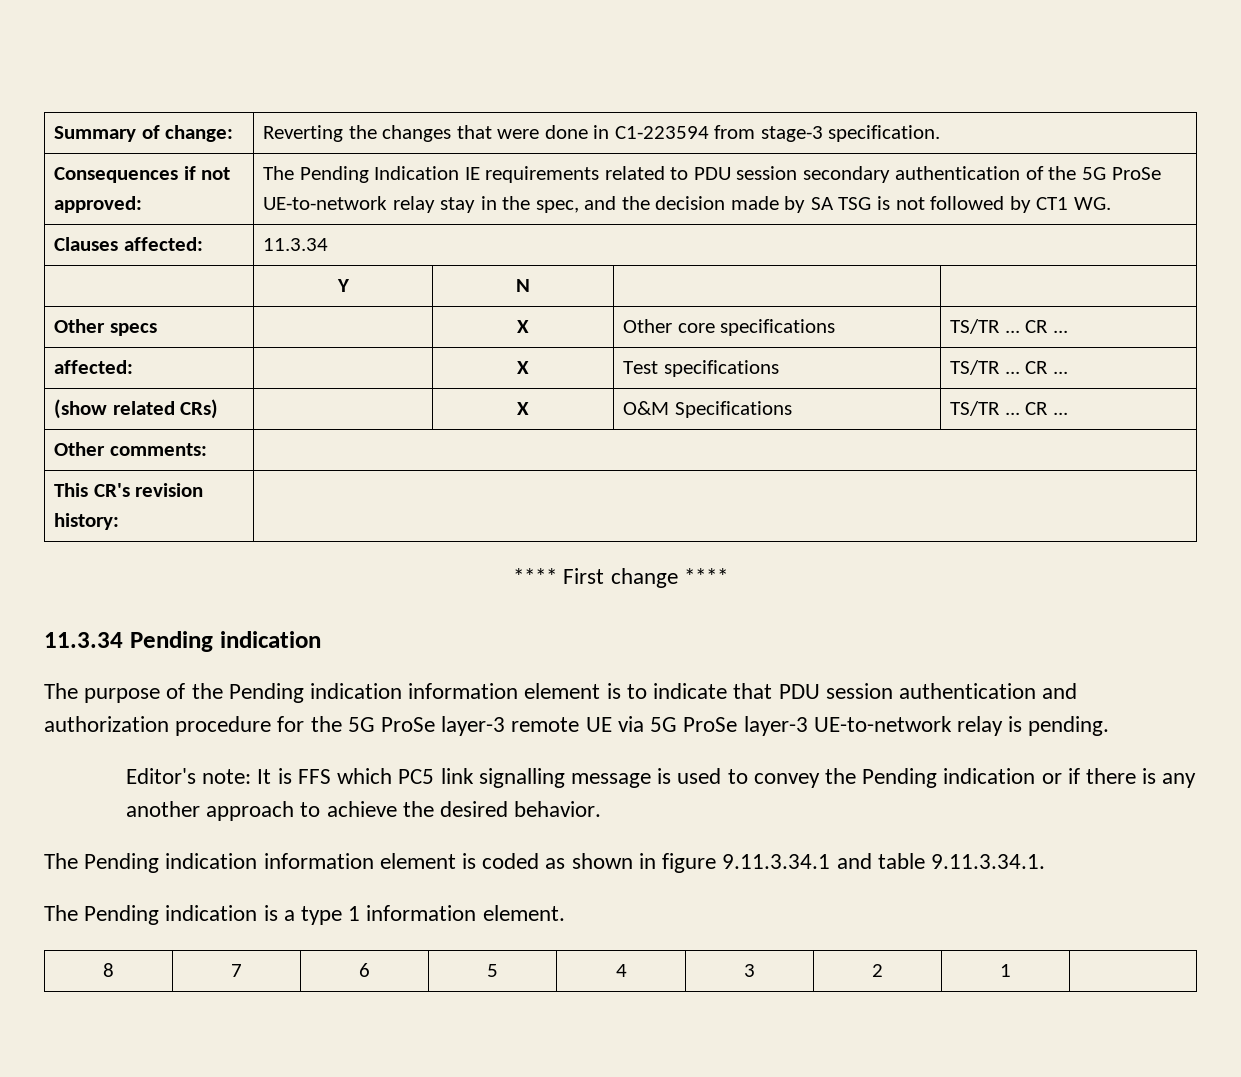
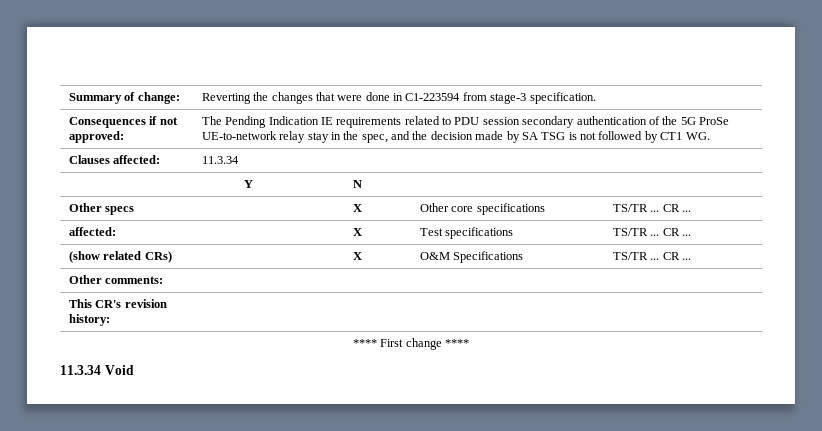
- 11.3.34 Pending indication
- The purpose of the Pending indication information element is to indicate that PDU session authentication and authorization procedure for the 5G ProSe layer-3 remote UE via 5G ProSe layer-3 UE-to-network relay is pending.
- Editor's note: It is FFS which PC5 link signalling message is used to convey the Pending indication or if there is any another approach to achieve the desired behavior.
- The Pending indication information element is coded as shown in figure 9.11.3.34.1 and table 9.11.3.34.1.
- The Pending indication is a type 1 information element.
- 8 | 7 | 6 | 5 | 4 | 3 | 2 | 1 |
+ 11.3.34 Void

